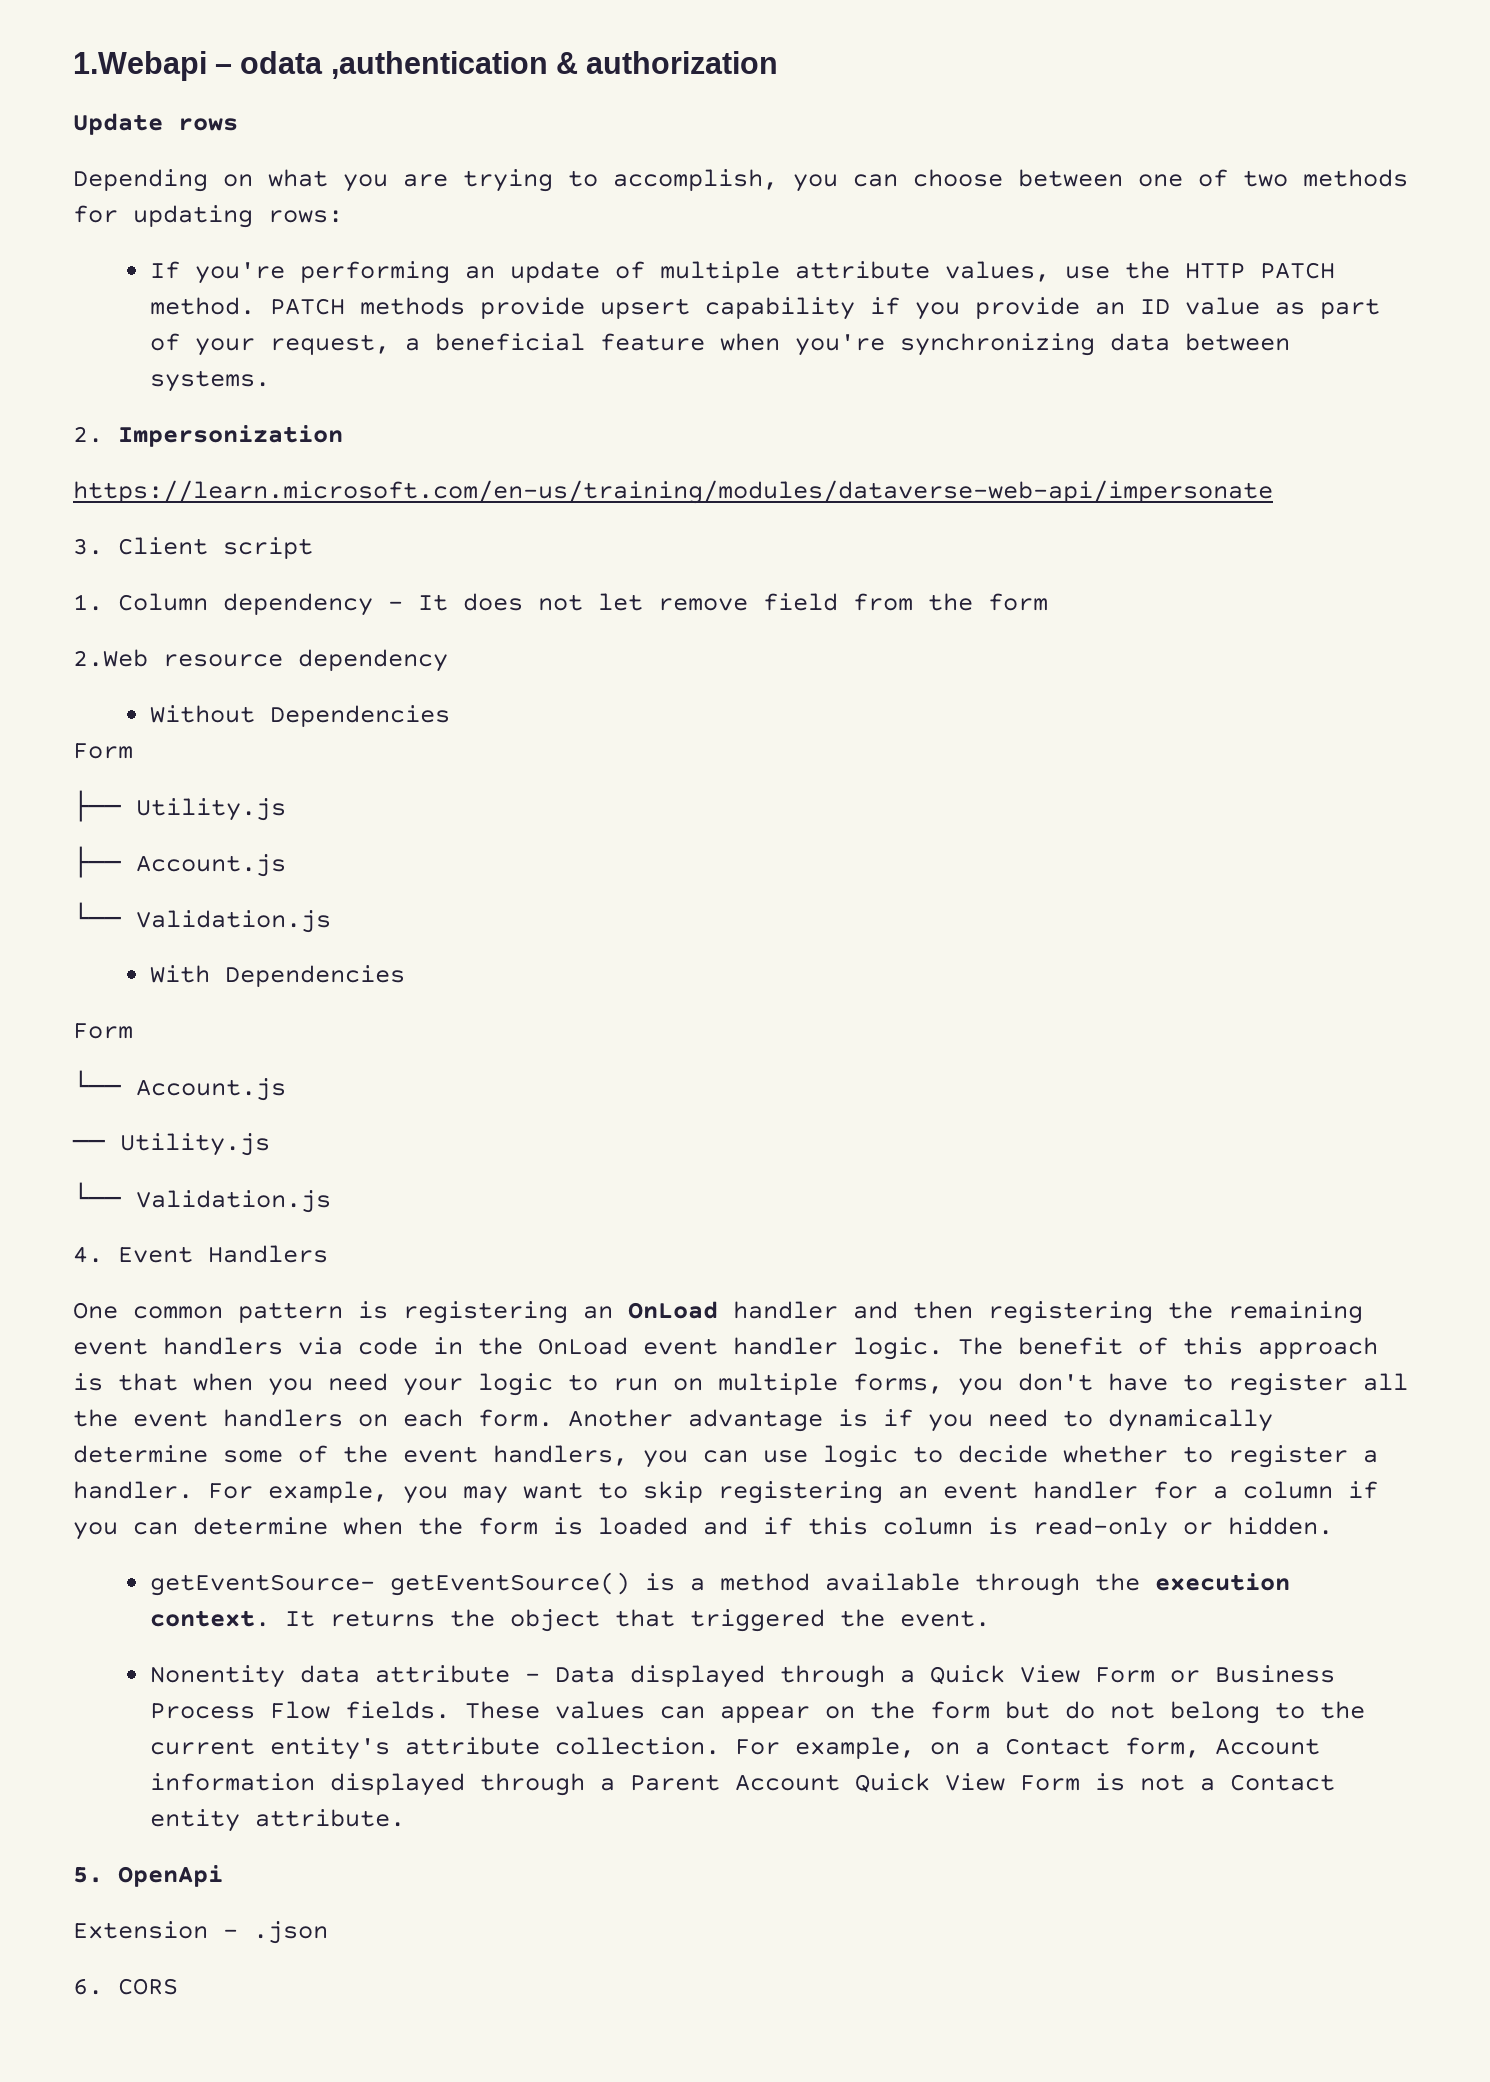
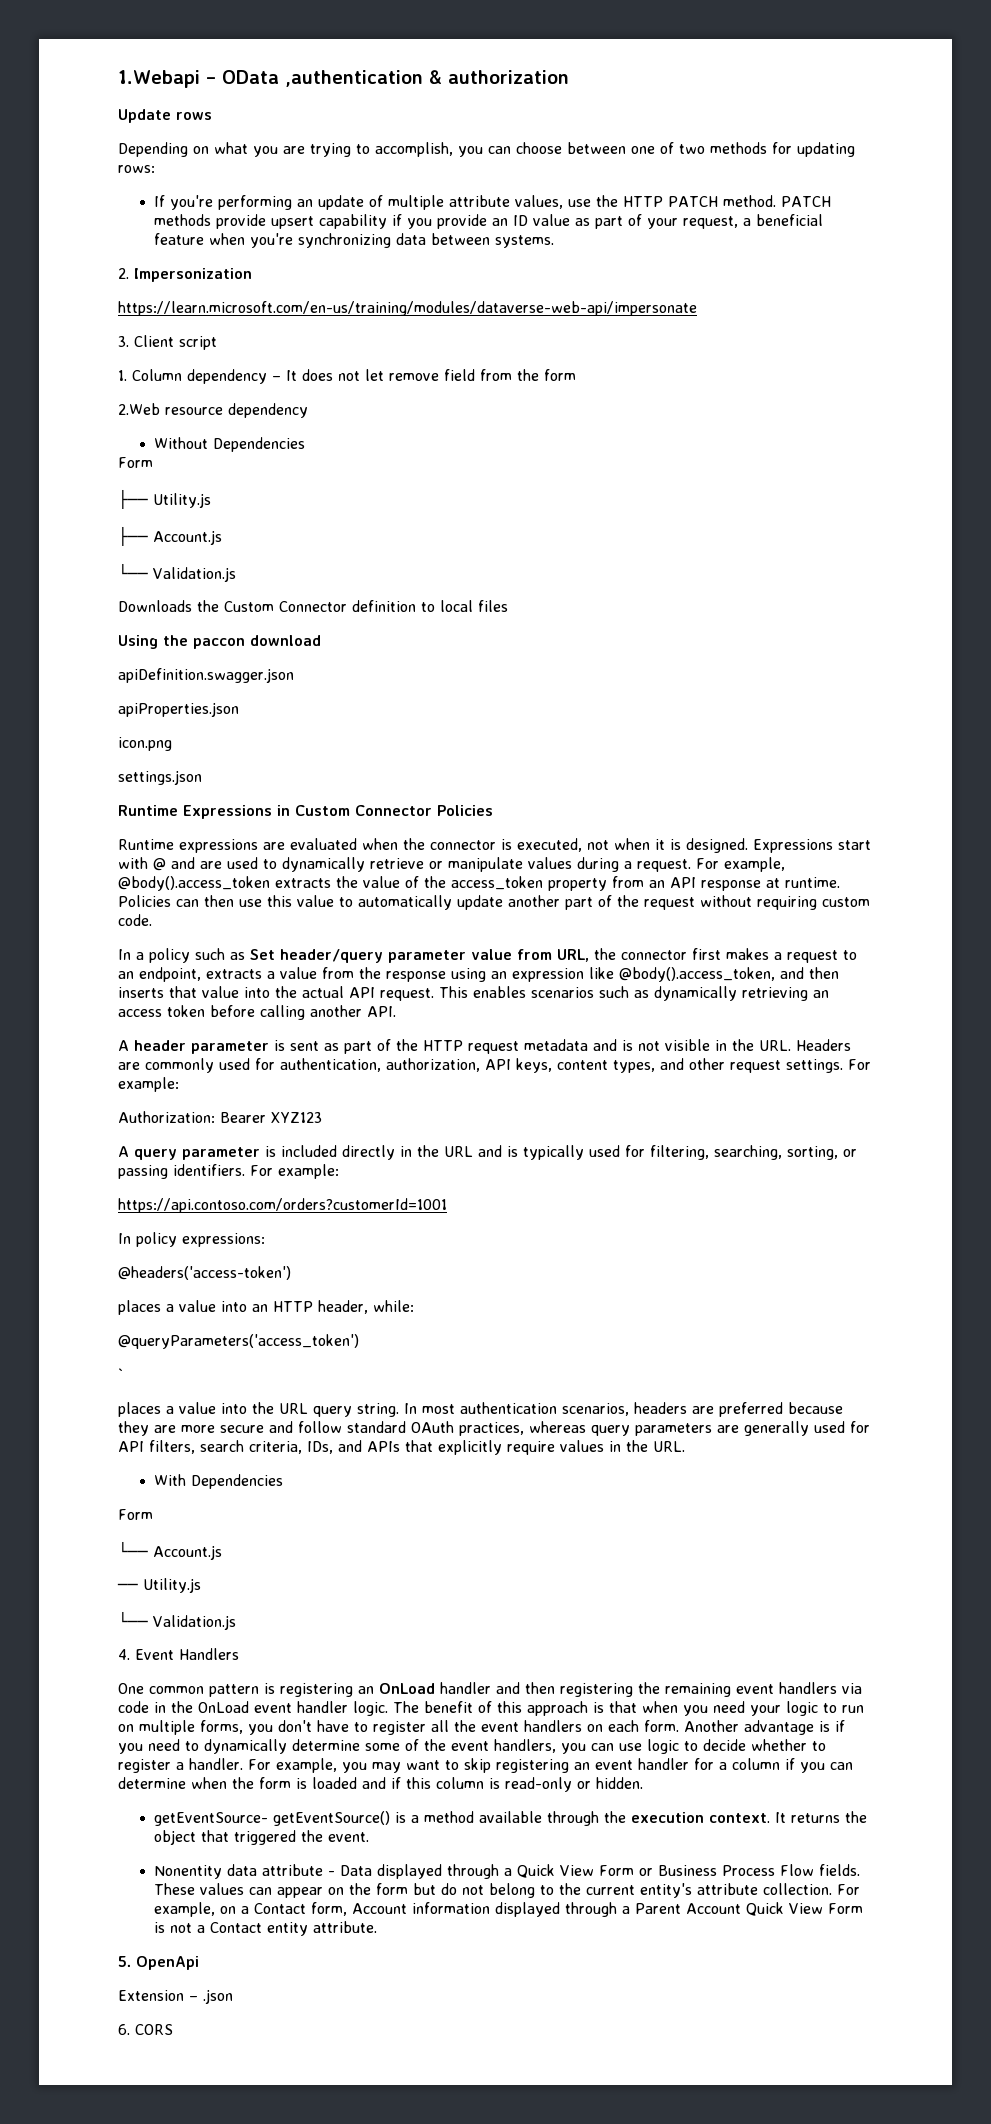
- 1.Webapi – odata ,authentication & authorization
+ 1.Webapi – OData ,authentication & authorization
+ Downloads the Custom Connector definition to local files
+ Using the paccon download
+ apiDefinition.swagger.json
+ apiProperties.json
+ icon.png
+ settings.json
+ Runtime Expressions in Custom Connector Policies
+ Runtime expressions are evaluated when the connector is executed, not when it is designed. Expressions start with @ and are used to dynamically retrieve or manipulate values during a request. For example, @body().access_token extracts the value of the access_token property from an API response at runtime. Policies can then use this value to automatically update another part of the request without requiring custom code.
+ In a policy such as Set header/query parameter value from URL, the connector first makes a request to an endpoint, extracts a value from the response using an expression like @body().access_token, and then inserts that value into the actual API request. This enables scenarios such as dynamically retrieving an access token before calling another API.
+ A header parameter is sent as part of the HTTP request metadata and is not visible in the URL. Headers are commonly used for authentication, authorization, API keys, content types, and other request settings. For example:
+ Authorization: Bearer XYZ123
+ A query parameter is included directly in the URL and is typically used for filtering, searching, sorting, or passing identifiers. For example:
+ https://api.contoso.com/orders?customerId=1001
+ In policy expressions:
+ @headers('access-token')
+ places a value into an HTTP header, while:
+ @queryParameters('access_token')
+ `
+ places a value into the URL query string. In most authentication scenarios, headers are preferred because they are more secure and follow standard OAuth practices, whereas query parameters are generally used for API filters, search criteria, IDs, and APIs that explicitly require values in the URL.

